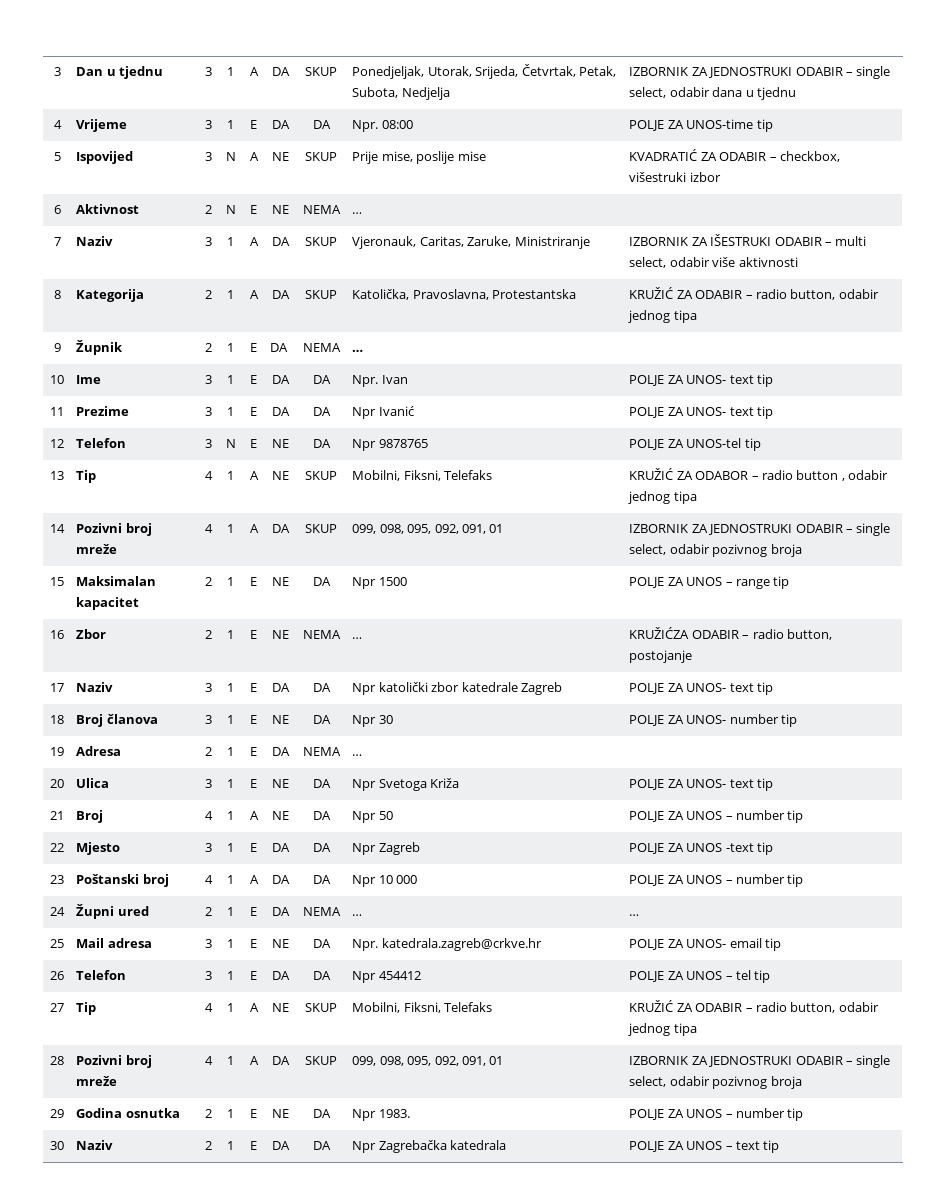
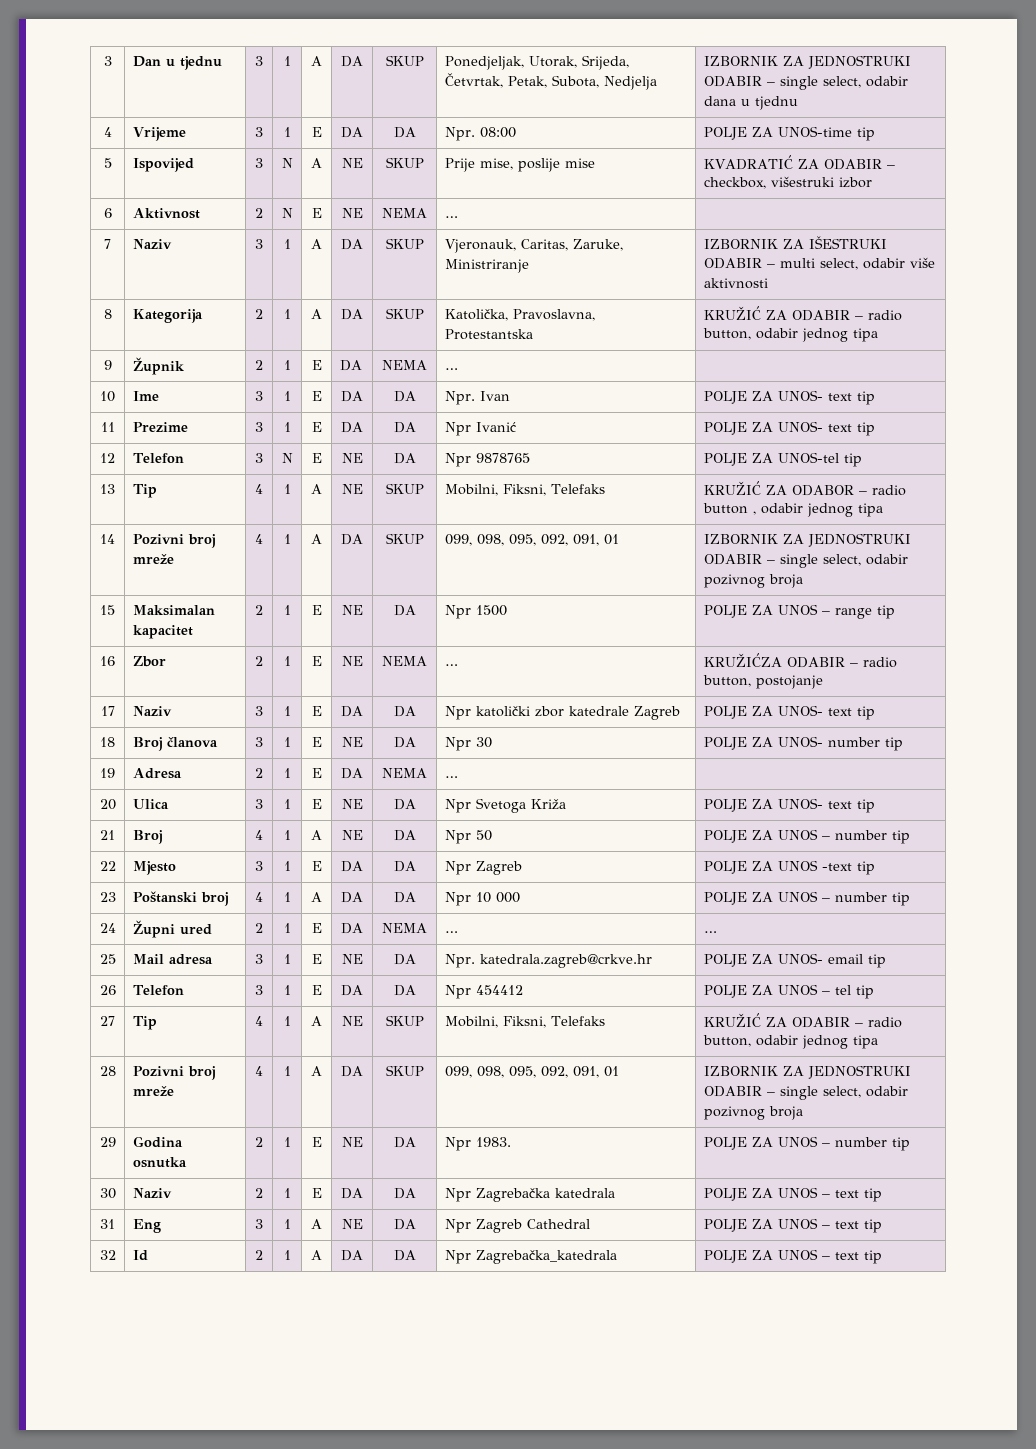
+ 31 | Eng | 3 | 1 | A | NE | DA | Npr Zagreb Cathedral | POLJE ZA UNOS – text tip
+ 32 | Id | 2 | 1 | A | DA | DA | Npr Zagrebačka_katedrala | POLJE ZA UNOS – text tip

